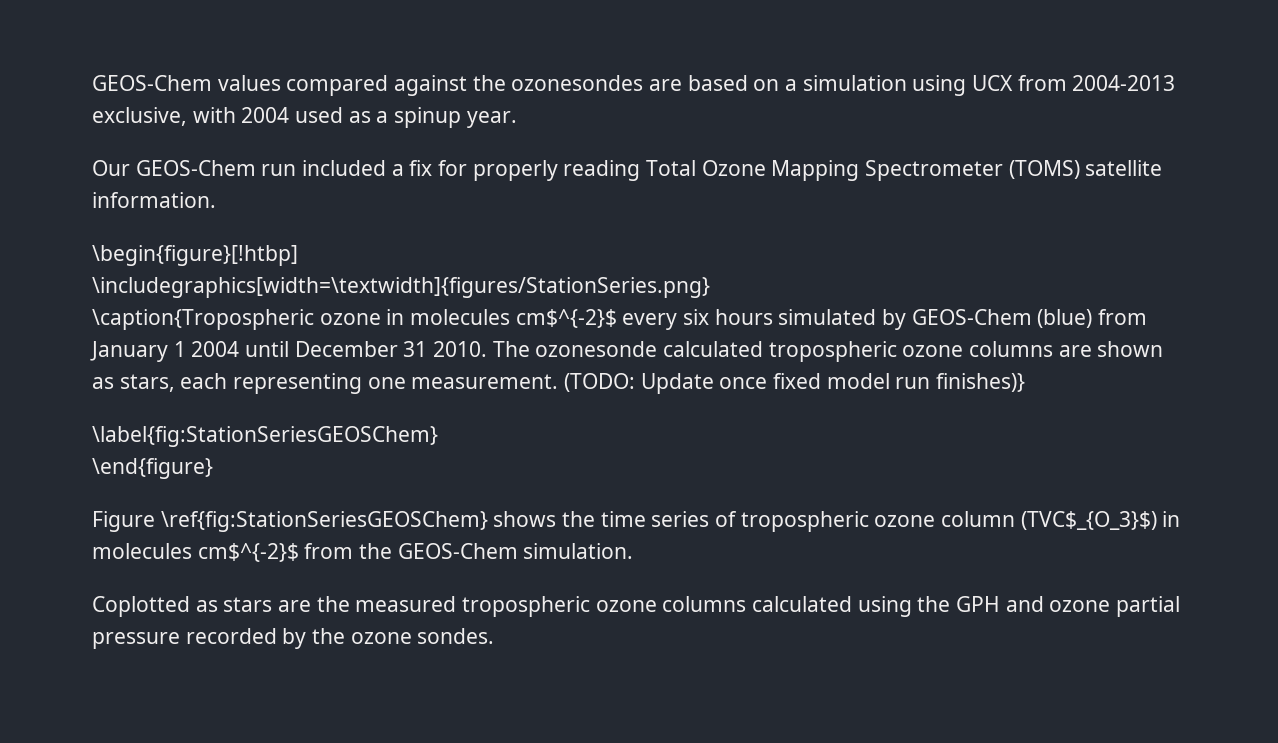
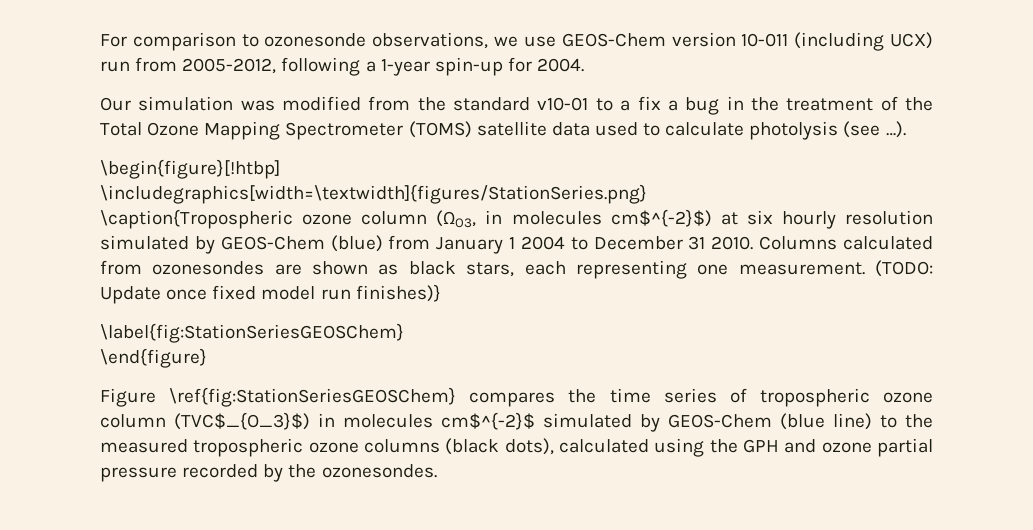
- GEOS-Chem values compared against the ozonesondes are based on a simulation using UCX from 2004-2013 exclusive, with 2004 used as a spinup year.
- Our GEOS-Chem run included a fix for properly reading Total Ozone Mapping Spectrometer (TOMS) satellite information.
+ For comparison to ozonesonde observations, we use GEOS-Chem version 10-011 (including UCX) run from 2005-2012, following a 1-year spin-up for 2004.
+ Our simulation was modified from the standard v10-01 to a fix a bug in the treatment of the Total Ozone Mapping Spectrometer (TOMS) satellite data used to calculate photolysis (see …).
  \begin{figure}[!htbp]
  \includegraphics[width=\textwidth]{figures/StationSeries.png}
- \caption{Tropospheric ozone in molecules cm$^{-2}$ every six hours simulated by GEOS-Chem (blue) from January 1 2004 until December 31 2010.
+ \caption{Tropospheric ozone column (ΩO3, in molecules cm$^{-2}$) at six hourly resolution simulated by GEOS-Chem (blue) from January 1 2004 to December 31 2010.
- The ozonesonde calculated tropospheric ozone columns are shown as stars, each representing one measurement.
+ Columns calculated from ozonesondes are shown as black stars, each representing one measurement.
- Figure \ref{fig:StationSeriesGEOSChem} shows the time series of tropospheric ozone column (TVC$_{O_3}$) in molecules cm$^{-2}$ from the GEOS-Chem simulation.
- Coplotted as stars are the measured tropospheric ozone columns calculated using the GPH and ozone partial pressure recorded by the ozone sondes.
+ Figure \ref{fig:StationSeriesGEOSChem} compares the time series of tropospheric ozone column (TVC$_{O_3}$) in molecules cm$^{-2}$ simulated by GEOS-Chem (blue line) to the measured tropospheric ozone columns (black dots), calculated using the GPH and ozone partial pressure recorded by the ozonesondes.

